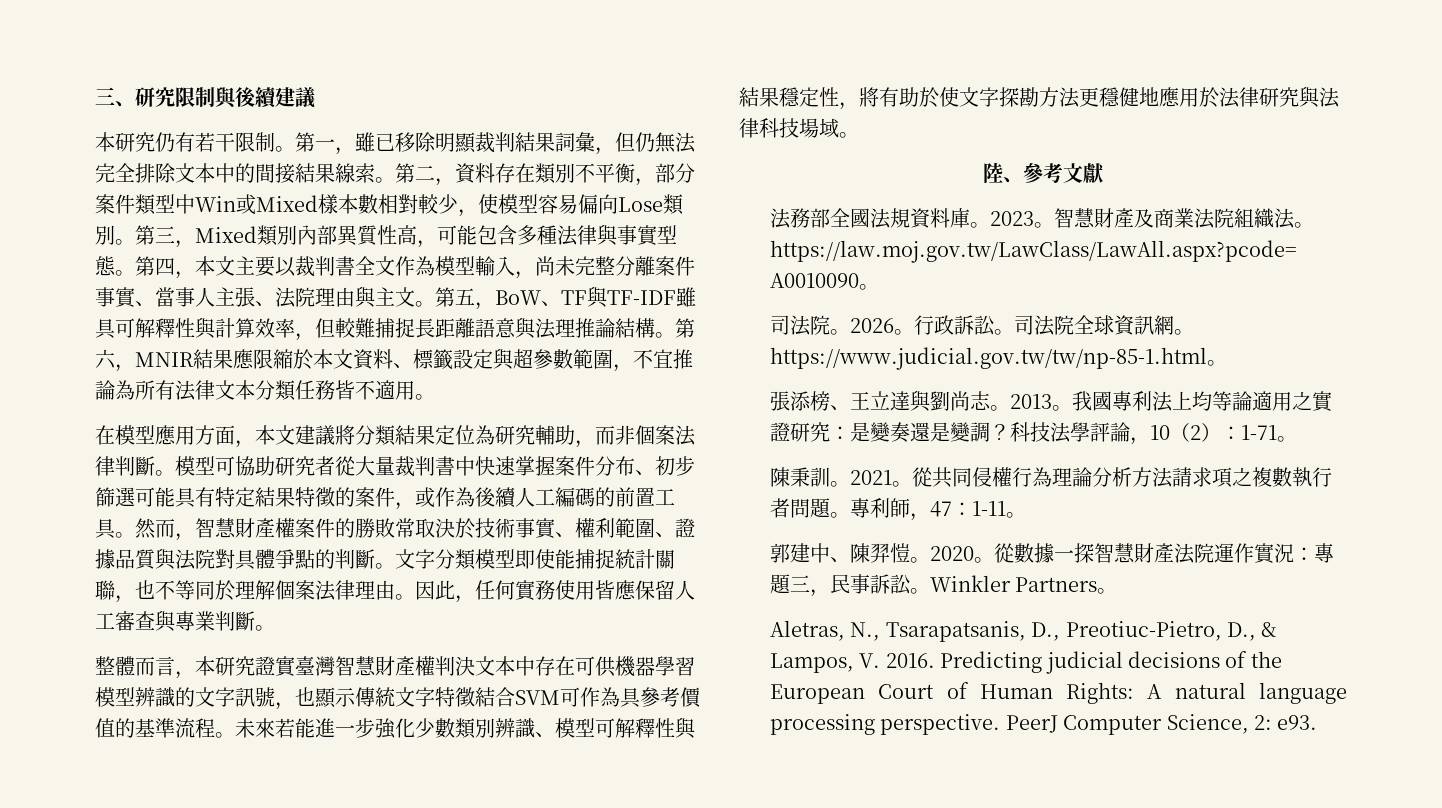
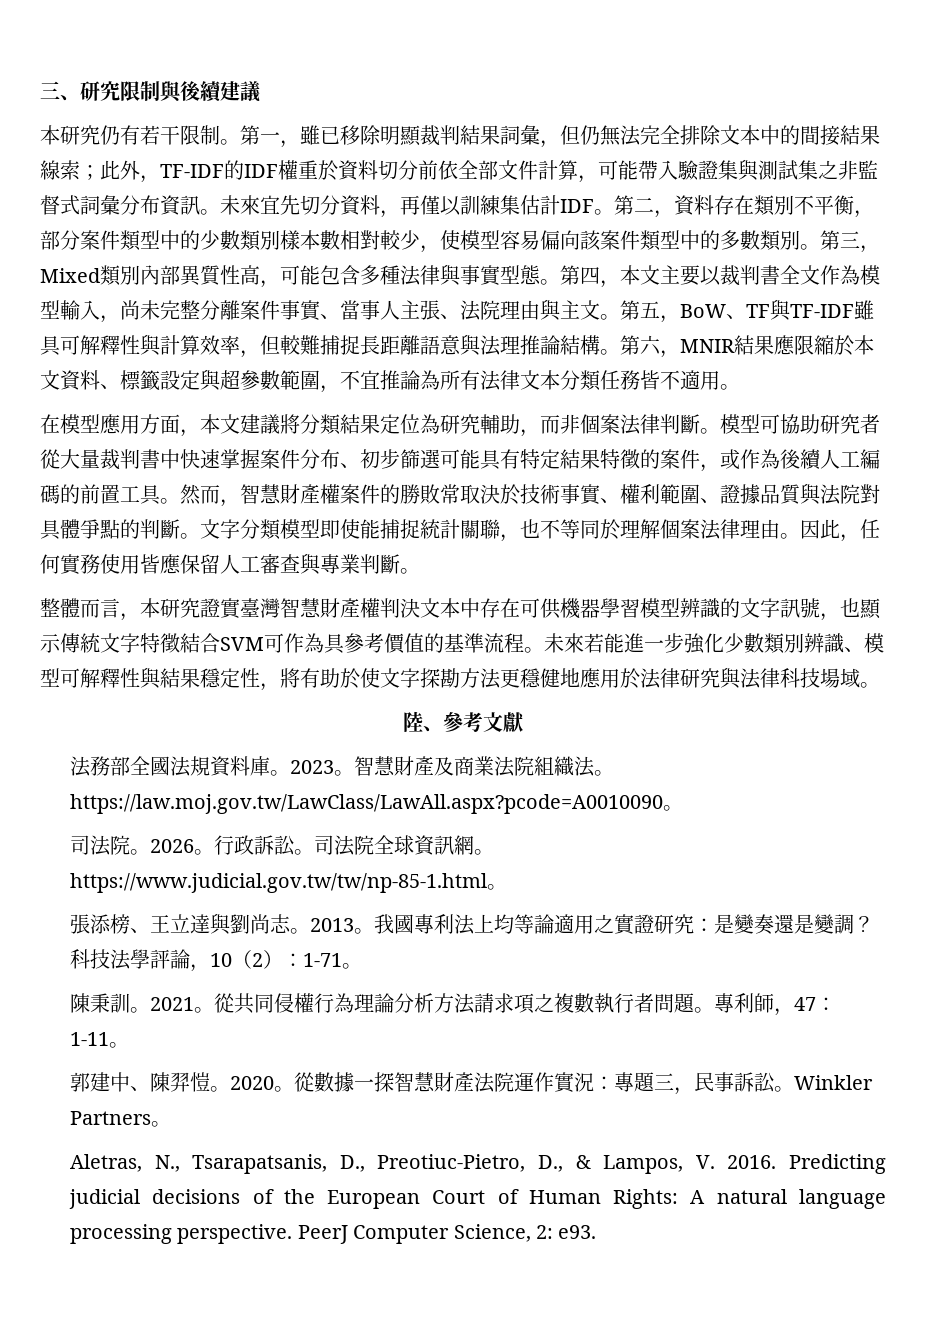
- 第一，雖已移除明顯裁判結果詞彙，但仍無法完全排除文本中的間接結果線索。
+ 第一，雖已移除明顯裁判結果詞彙，但仍無法完全排除文本中的間接結果線索；此外，TF-IDF的IDF權重於資料切分前依全部文件計算，可能帶入驗證集與測試集之非監督式詞彙分布資訊。未來宜先切分資料，再僅以訓練集估計IDF。
- 第二，資料存在類別不平衡，部分案件類型中Win或Mixed樣本數相對較少，使模型容易偏向Lose類別。
+ 第二，資料存在類別不平衡，部分案件類型中的少數類別樣本數相對較少，使模型容易偏向該案件類型中的多數類別。

